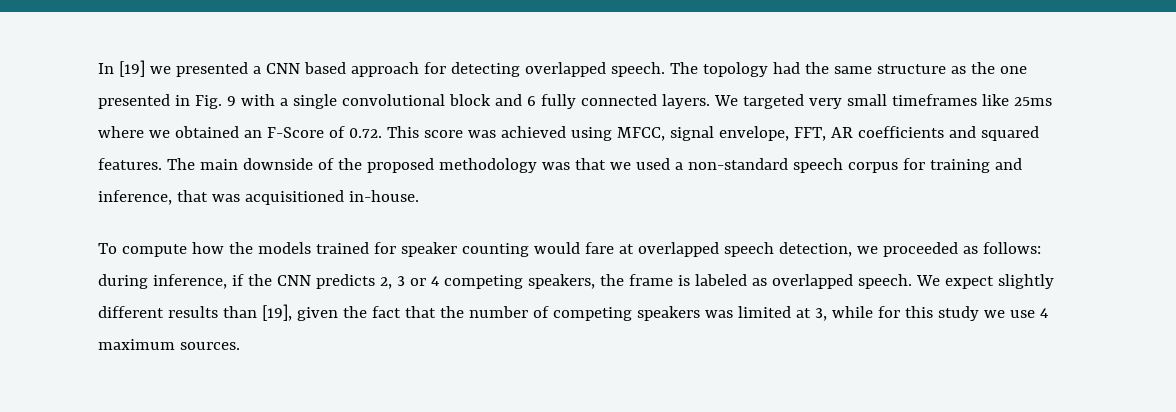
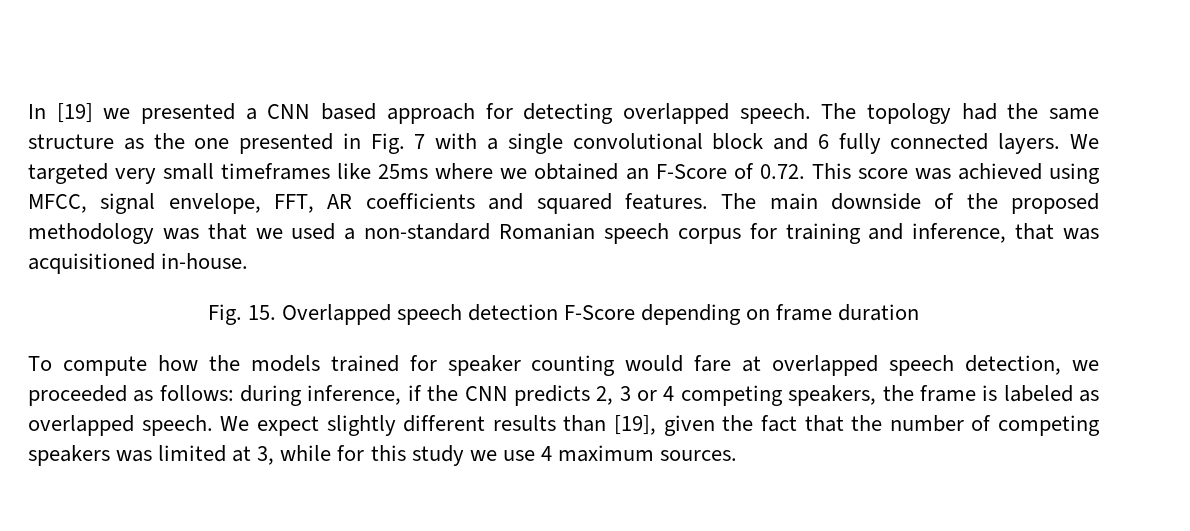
- The topology had the same structure as the one presented in Fig. 9 with a single convolutional block and 6 fully connected layers.
+ The topology had the same structure as the one presented in Fig. 7 with a single convolutional block and 6 fully connected layers.
- The main downside of the proposed methodology was that we used a non-standard speech corpus for training and inference, that was acquisitioned in-house.
+ The main downside of the proposed methodology was that we used a non-standard Romanian speech corpus for training and inference, that was acquisitioned in-house.
+ Fig. 15. Overlapped speech detection F-Score depending on frame duration

